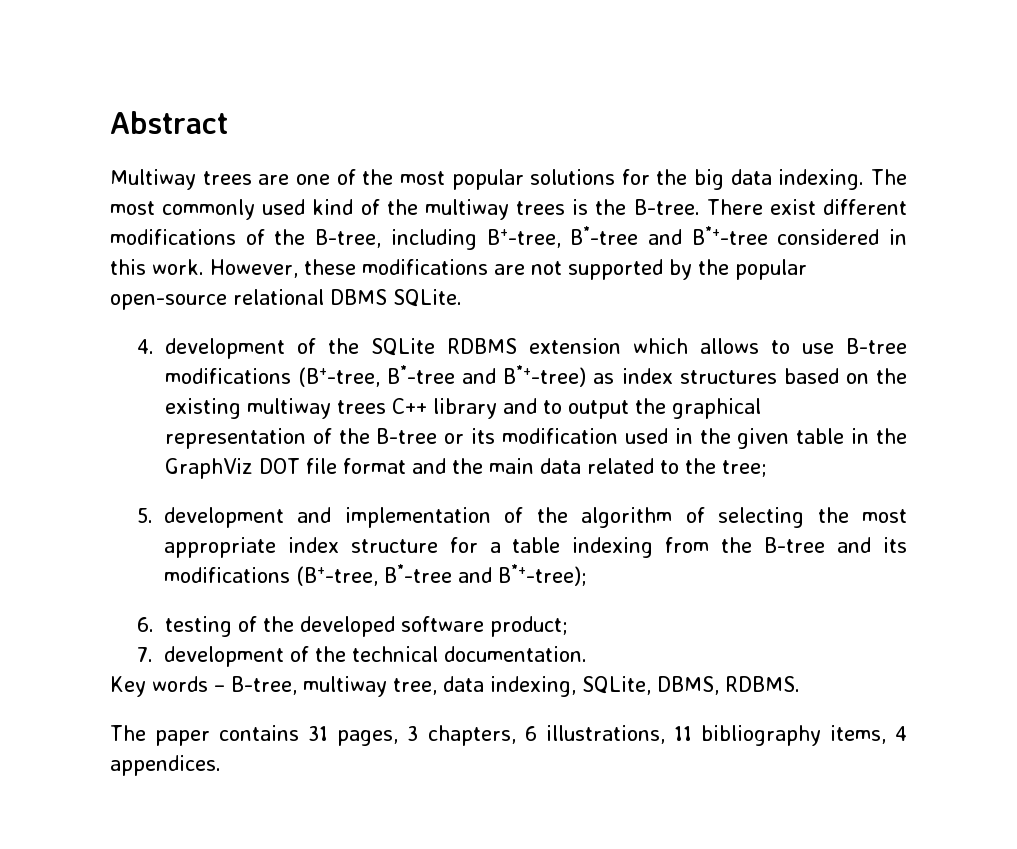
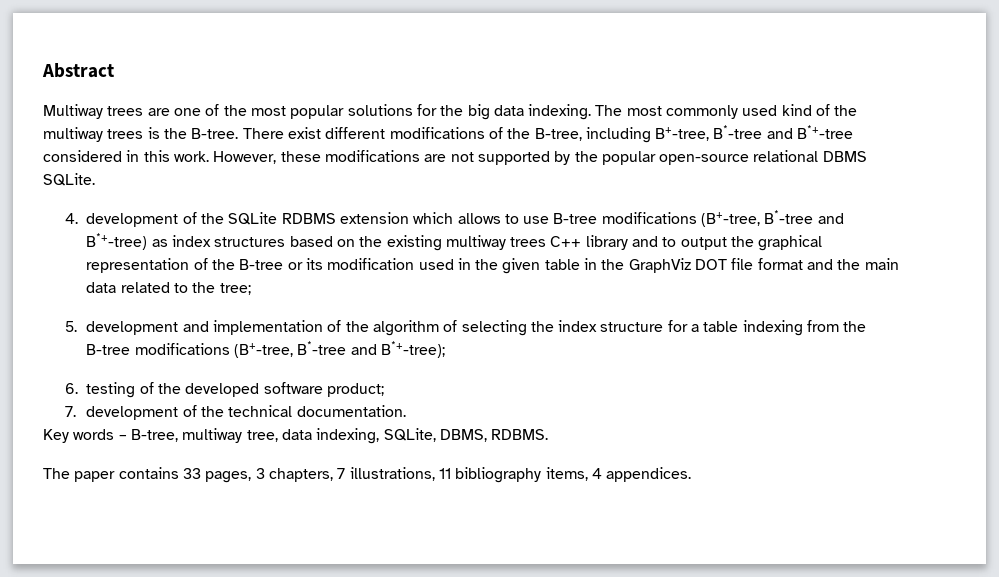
- 5. development and implementation of the algorithm of selecting the most appropriate index structure for a table indexing from the B-tree and its modifications (B+-tree, B*-tree and B*+-tree);
+ 5. development and implementation of the algorithm of selecting the index structure for a table indexing from the B-tree modifications (B+-tree, B*-tree and B*+-tree);
- The paper contains 31 pages, 3 chapters, 6 illustrations, 11 bibliography items, 4 appendices.
+ The paper contains 33 pages, 3 chapters, 7 illustrations, 11 bibliography items, 4 appendices.

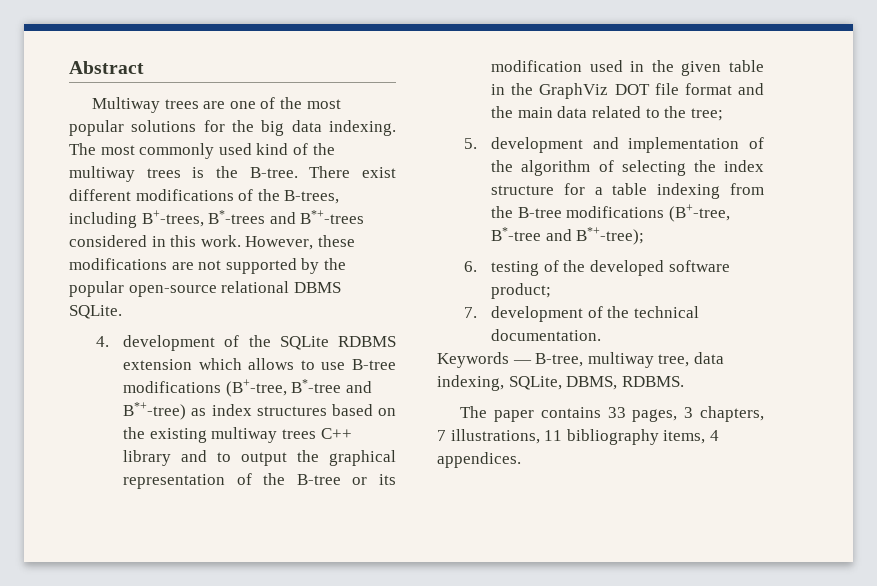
- There exist different modifications of the B-tree, including B+-tree, B*-tree and B*+-tree considered in this work.
+ There exist different modifications of the B-trees, including B+-trees, B*-trees and B*+-trees considered in this work.
- Key words – B-tree, multiway tree, data indexing, SQLite, DBMS, RDBMS.
+ Keywords — B-tree, multiway tree, data indexing, SQLite, DBMS, RDBMS.

